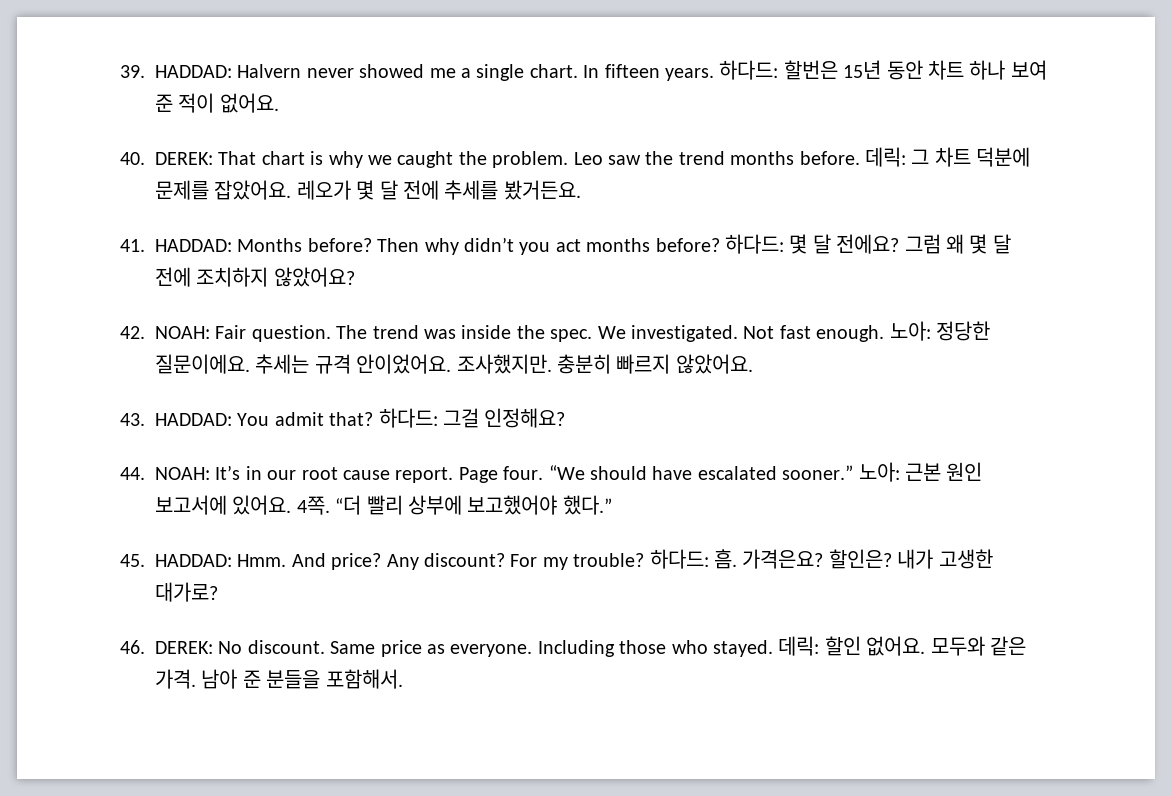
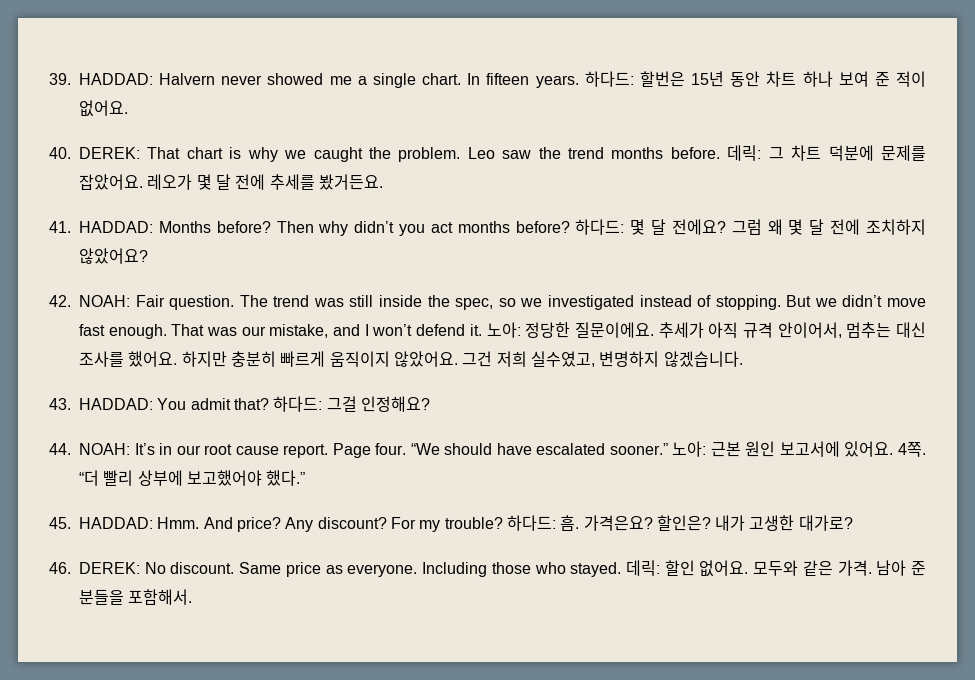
- The trend was inside the spec. We investigated. Not fast enough. 노아: 정당한 질문이에요. 추세는 규격 안이었어요. 조사했지만. 충분히 빠르지 않았어요.
+ The trend was still inside the spec, so we investigated instead of stopping. But we didn’t move fast enough. That was our mistake, and I won’t defend it. 노아: 정당한 질문이에요. 추세가 아직 규격 안이어서, 멈추는 대신 조사를 했어요. 하지만 충분히 빠르게 움직이지 않았어요. 그건 저희 실수였고, 변명하지 않겠습니다.

